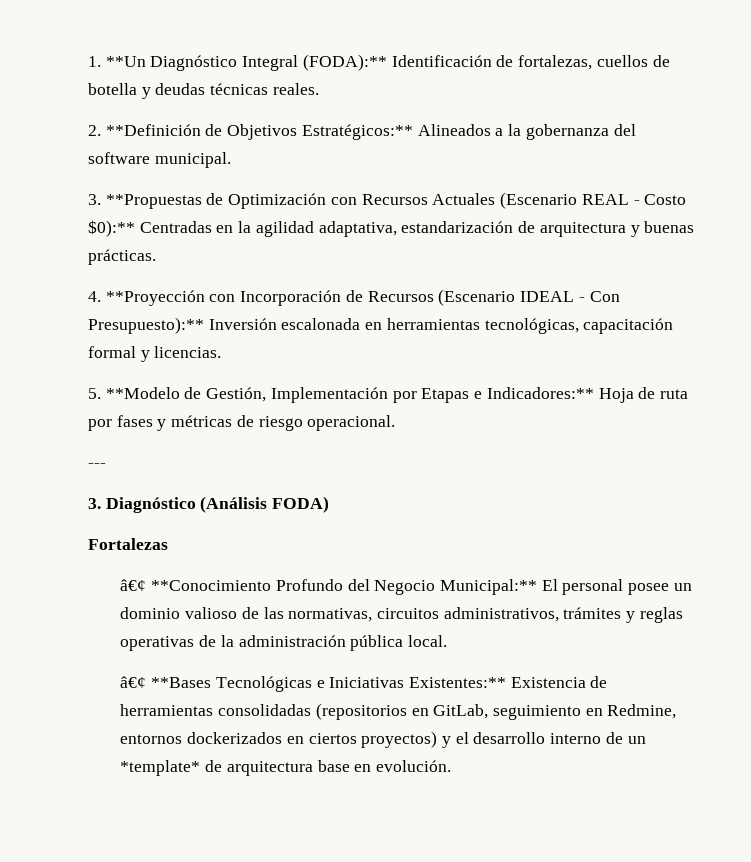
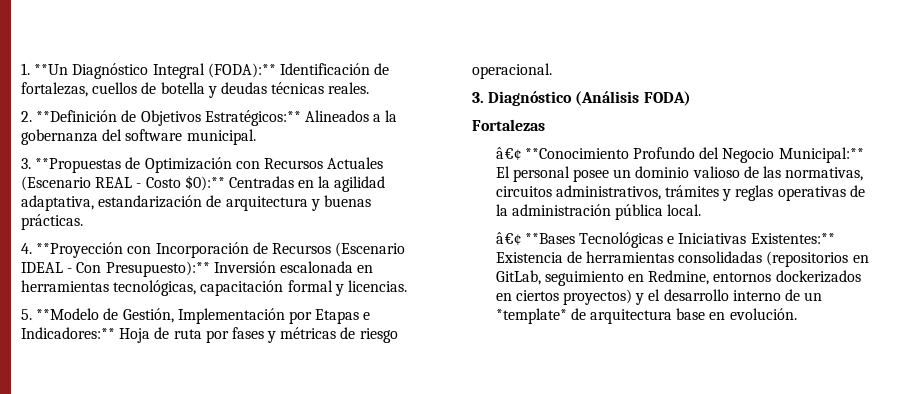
- ---

